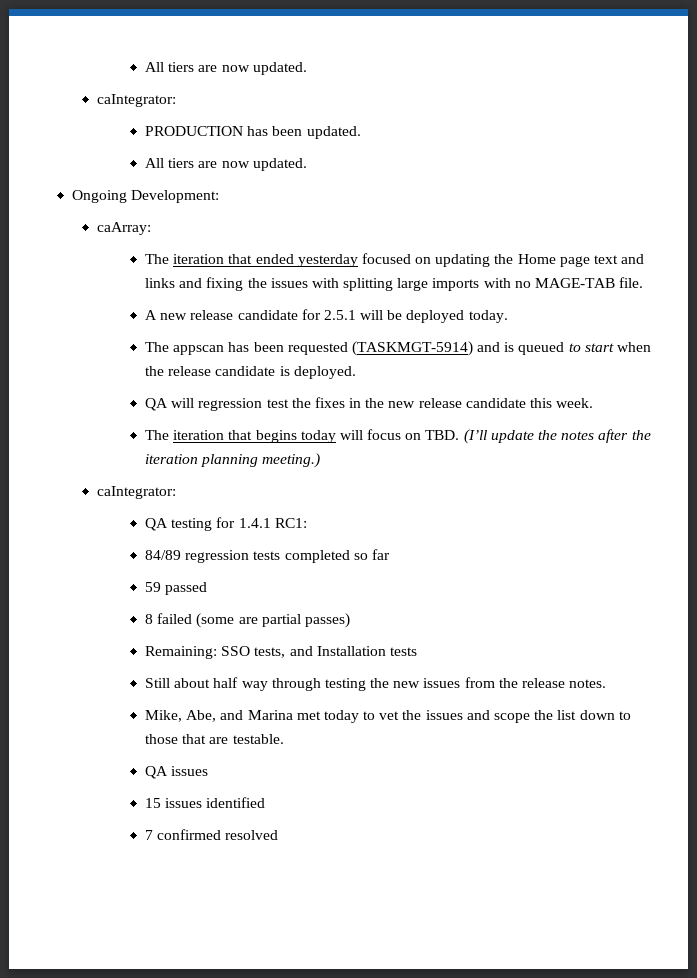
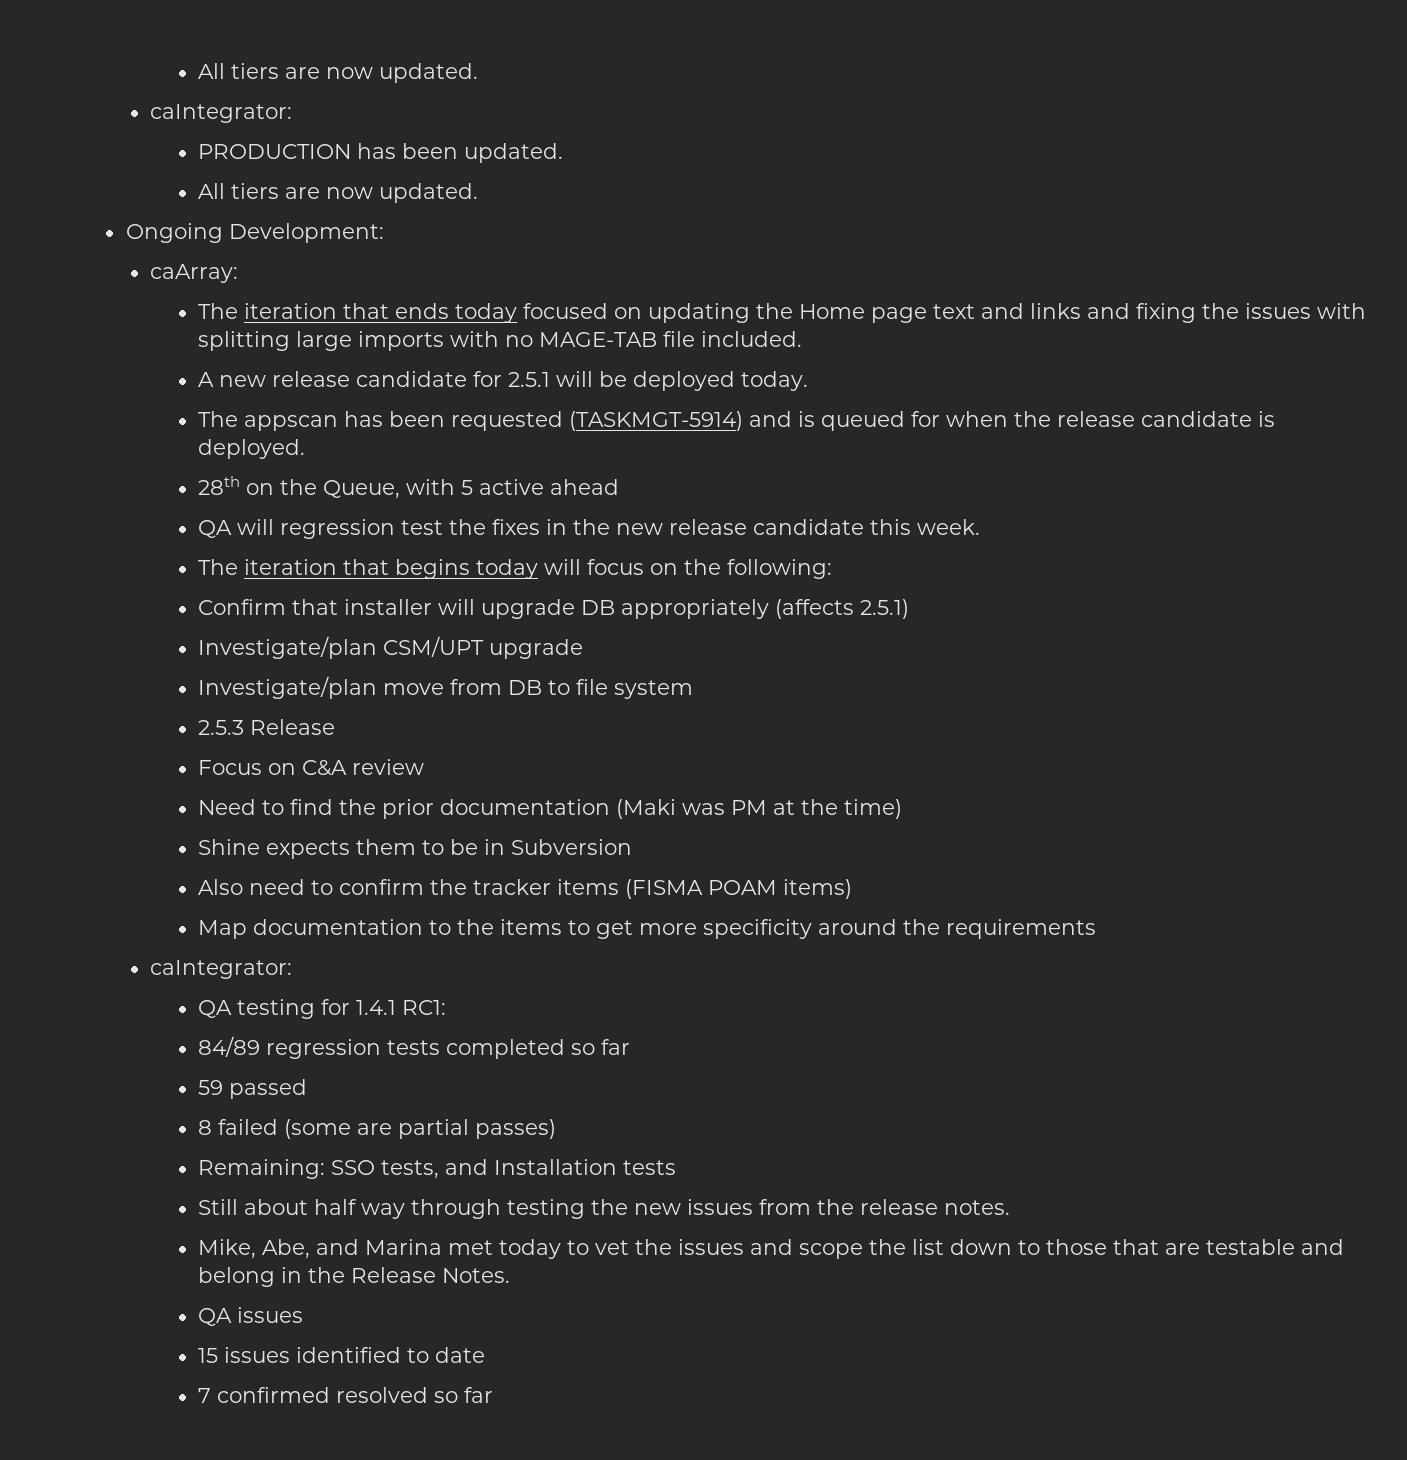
- The iteration that ended yesterday focused on updating the Home page text and links and fixing the issues with splitting large imports with no MAGE-TAB file.
+ The iteration that ends today focused on updating the Home page text and links and fixing the issues with splitting large imports with no MAGE-TAB file included.
- The appscan has been requested (TASKMGT-5914) and is queued to start when the release candidate is deployed.
+ The appscan has been requested (TASKMGT-5914) and is queued for when the release candidate is deployed.
+ 28th on the Queue, with 5 active ahead
- The iteration that begins today will focus on TBD. (I’ll update the notes after the iteration planning meeting.)
+ The iteration that begins today will focus on the following:
+ Confirm that installer will upgrade DB appropriately (affects 2.5.1)
+ Investigate/plan CSM/UPT upgrade
+ Investigate/plan move from DB to file system
+ 2.5.3 Release
+ Focus on C&A review
+ Need to find the prior documentation (Maki was PM at the time)
+ Shine expects them to be in Subversion
+ Also need to confirm the tracker items (FISMA POAM items)
+ Map documentation to the items to get more specificity around the requirements
- Mike, Abe, and Marina met today to vet the issues and scope the list down to those that are testable.
+ Mike, Abe, and Marina met today to vet the issues and scope the list down to those that are testable and belong in the Release Notes.
- 15 issues identified
+ 15 issues identified to date
- 7 confirmed resolved
+ 7 confirmed resolved so far

